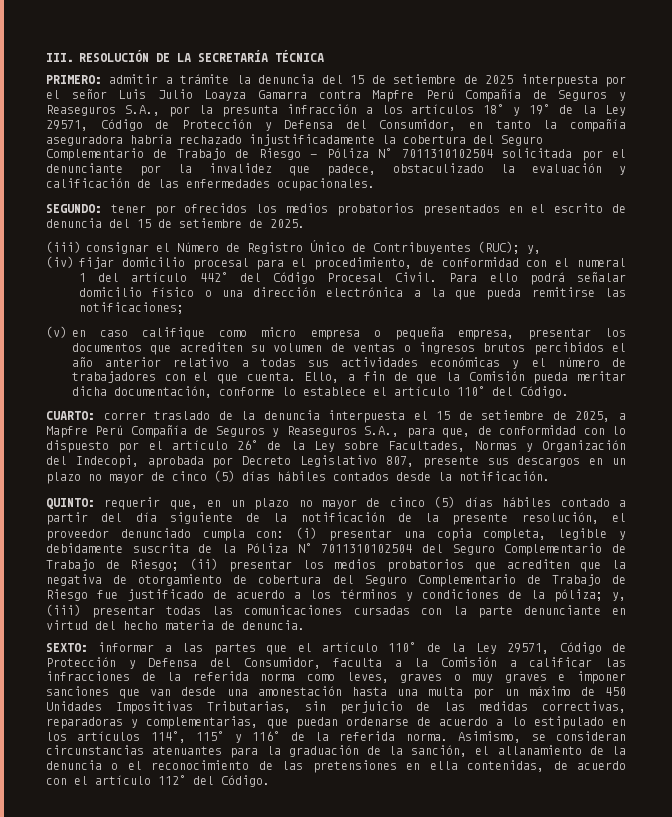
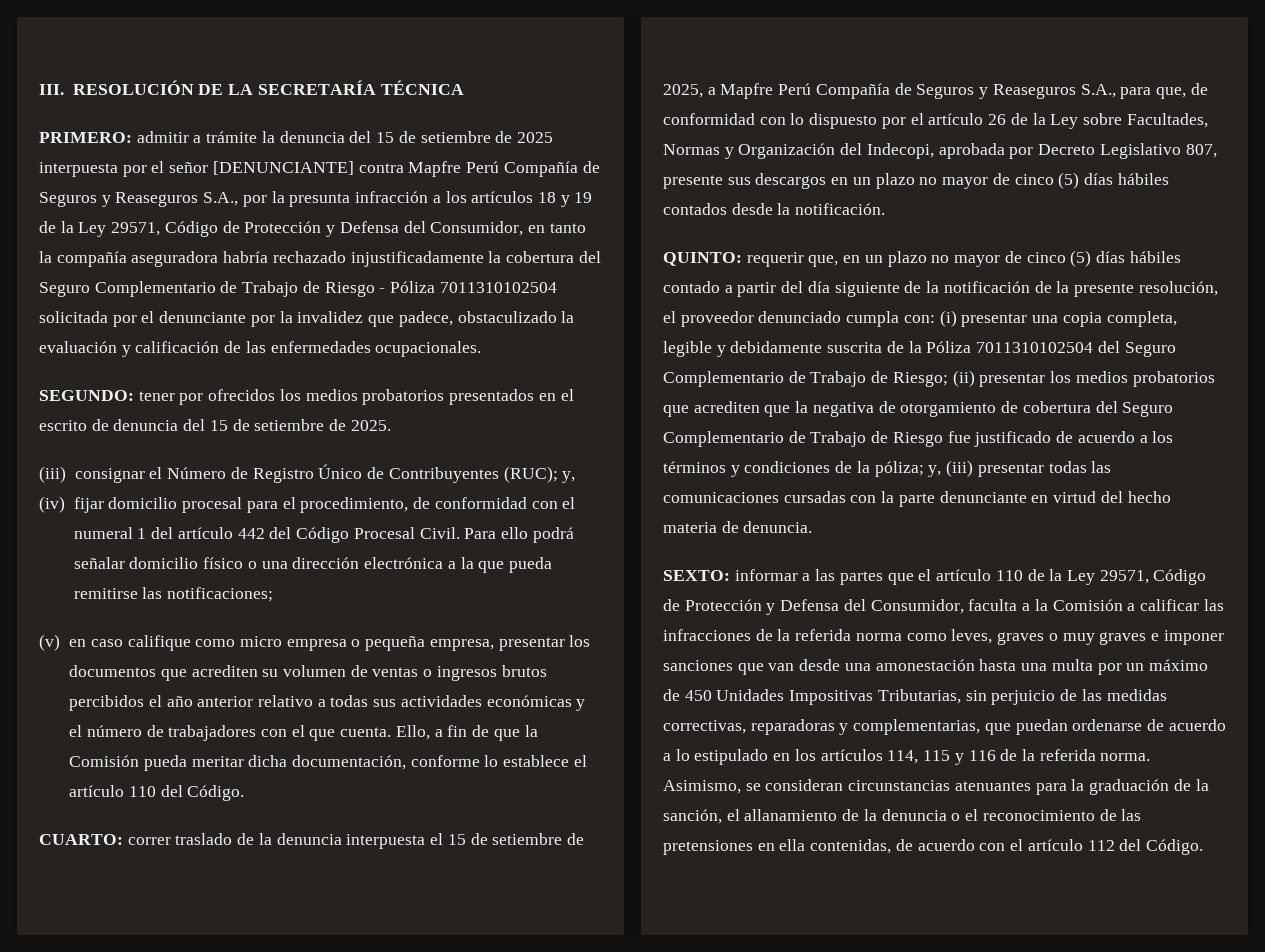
- admitir a trámite la denuncia del 15 de setiembre de 2025 interpuesta por el señor Luis Julio Loayza Gamarra contra Mapfre Perú Compañía de Seguros y Reaseguros S.A., por la presunta infracción a los artículos 18° y 19° de la Ley 29571, Código de Protección y Defensa del Consumidor, en tanto la compañía aseguradora habría rechazado injustificadamente la cobertura del Seguro Complementario de Trabajo de Riesgo - Póliza N° 7011310102504 solicitada por el denunciante por la invalidez que padece, obstaculizado la evaluación y calificación de las enfermedades ocupacionales.
+ admitir a trámite la denuncia del 15 de setiembre de 2025 interpuesta por el señor [DENUNCIANTE] contra Mapfre Perú Compañía de Seguros y Reaseguros S.A., por la presunta infracción a los artículos 18 y 19 de la Ley 29571, Código de Protección y Defensa del Consumidor, en tanto la compañía aseguradora habría rechazado injustificadamente la cobertura del Seguro Complementario de Trabajo de Riesgo - Póliza 7011310102504 solicitada por el denunciante por la invalidez que padece, obstaculizado la evaluación y calificación de las enfermedades ocupacionales.
- (iv) fijar domicilio procesal para el procedimiento, de conformidad con el numeral 1 del artículo 442° del Código Procesal Civil.
+ (iv) fijar domicilio procesal para el procedimiento, de conformidad con el numeral 1 del artículo 442 del Código Procesal Civil.
- Ello, a fin de que la Comisión pueda meritar dicha documentación, conforme lo establece el artículo 110° del Código.
+ Ello, a fin de que la Comisión pueda meritar dicha documentación, conforme lo establece el artículo 110 del Código.
- correr traslado de la denuncia interpuesta el 15 de setiembre de 2025, a Mapfre Perú Compañía de Seguros y Reaseguros S.A., para que, de conformidad con lo dispuesto por el artículo 26° de la Ley sobre Facultades, Normas y Organización del Indecopi, aprobada por Decreto Legislativo 807, presente sus descargos en un plazo no mayor de cinco (5) días hábiles contados desde la notificación.
+ correr traslado de la denuncia interpuesta el 15 de setiembre de 2025, a Mapfre Perú Compañía de Seguros y Reaseguros S.A., para que, de conformidad con lo dispuesto por el artículo 26 de la Ley sobre Facultades, Normas y Organización del Indecopi, aprobada por Decreto Legislativo 807, presente sus descargos en un plazo no mayor de cinco (5) días hábiles contados desde la notificación.
- (i) presentar una copia completa, legible y debidamente suscrita de la Póliza N° 7011310102504 del Seguro Complementario de Trabajo de Riesgo;
+ (i) presentar una copia completa, legible y debidamente suscrita de la Póliza 7011310102504 del Seguro Complementario de Trabajo de Riesgo;
- informar a las partes que el artículo 110° de la Ley 29571, Código de Protección y Defensa del Consumidor, faculta a la Comisión a calificar las infracciones de la referida norma como leves, graves o muy graves e imponer sanciones que van desde una amonestación hasta una multa por un máximo de 450 Unidades Impositivas Tributarias, sin perjuicio de las medidas correctivas, reparadoras y complementarias, que puedan ordenarse de acuerdo a lo estipulado en los artículos 114°, 115° y 116° de la referida norma.
+ informar a las partes que el artículo 110 de la Ley 29571, Código de Protección y Defensa del Consumidor, faculta a la Comisión a calificar las infracciones de la referida norma como leves, graves o muy graves e imponer sanciones que van desde una amonestación hasta una multa por un máximo de 450 Unidades Impositivas Tributarias, sin perjuicio de las medidas correctivas, reparadoras y complementarias, que puedan ordenarse de acuerdo a lo estipulado en los artículos 114, 115 y 116 de la referida norma.
- Asimismo, se consideran circunstancias atenuantes para la graduación de la sanción, el allanamiento de la denuncia o el reconocimiento de las pretensiones en ella contenidas, de acuerdo con el artículo 112° del Código.
+ Asimismo, se consideran circunstancias atenuantes para la graduación de la sanción, el allanamiento de la denuncia o el reconocimiento de las pretensiones en ella contenidas, de acuerdo con el artículo 112 del Código.

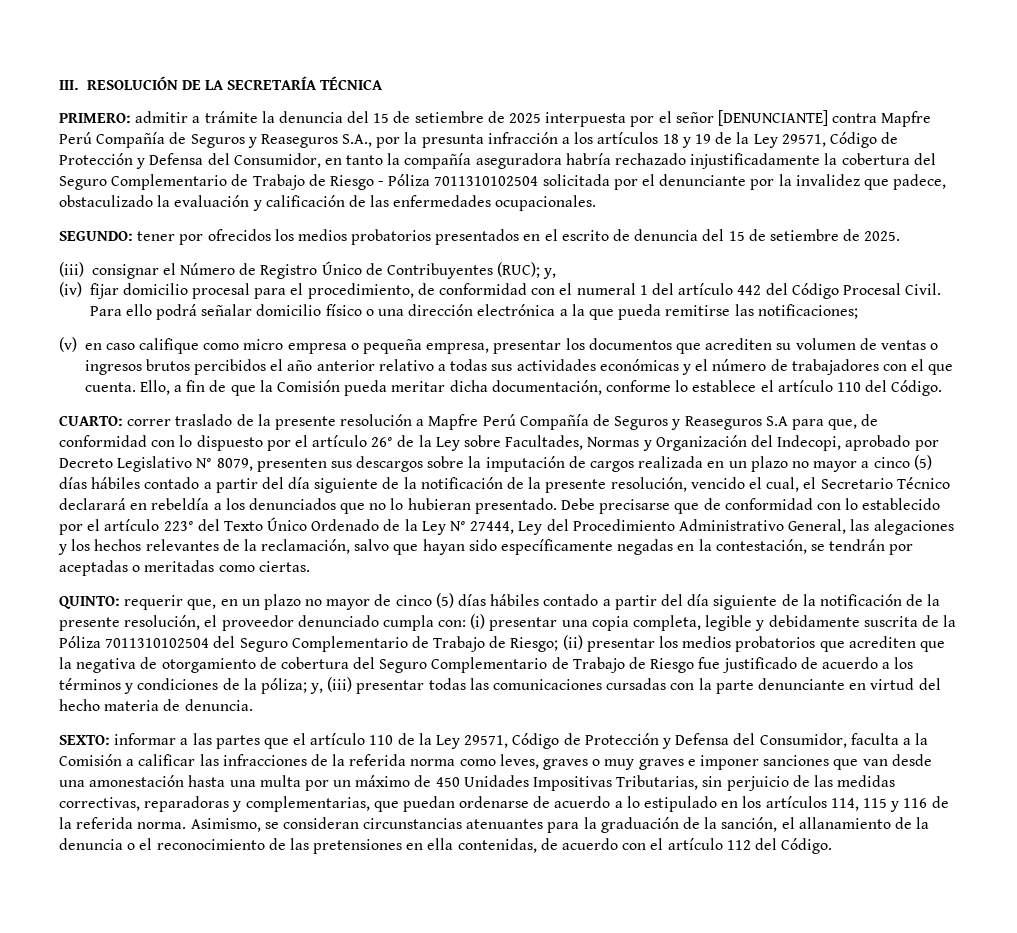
- CUARTO: correr traslado de la denuncia interpuesta el 15 de setiembre de 2025, a Mapfre Perú Compañía de Seguros y Reaseguros S.A., para que, de conformidad con lo dispuesto por el artículo 26 de la Ley sobre Facultades, Normas y Organización del Indecopi, aprobada por Decreto Legislativo 807, presente sus descargos en un plazo no mayor de cinco (5) días hábiles contados desde la notificación.
+ CUARTO: correr traslado de la presente resolución a Mapfre Perú Compañía de Seguros y Reaseguros S.A para que, de conformidad con lo dispuesto por el artículo 26° de la Ley sobre Facultades, Normas y Organización del Indecopi, aprobado por Decreto Legislativo N° 8079, presenten sus descargos sobre la imputación de cargos realizada en un plazo no mayor a cinco (5) días hábiles contado a partir del día siguiente de la notificación de la presente resolución, vencido el cual, el Secretario Técnico declarará en rebeldía a los denunciados que no lo hubieran presentado. Debe precisarse que de conformidad con lo establecido por el artículo 223° del Texto Único Ordenado de la Ley N° 27444, Ley del Procedimiento Administrativo General, las alegaciones y los hechos relevantes de la reclamación, salvo que hayan sido específicamente negadas en la contestación, se tendrán por aceptadas o meritadas como ciertas.

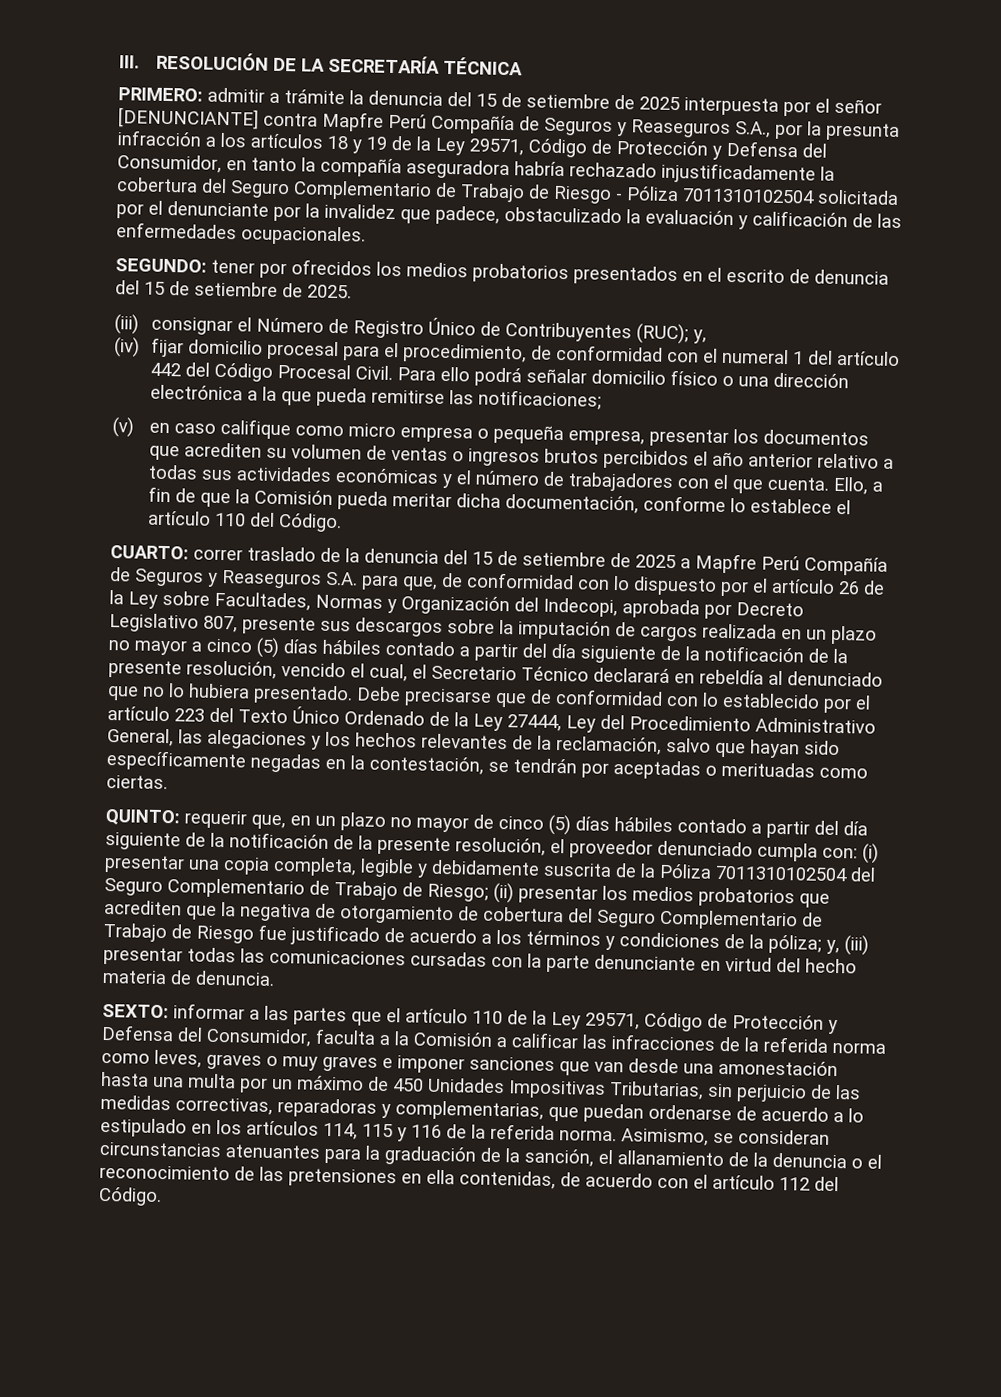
- correr traslado de la presente resolución a Mapfre Perú Compañía de Seguros y Reaseguros S.A para que, de conformidad con lo dispuesto por el artículo 26° de la Ley sobre Facultades, Normas y Organización del Indecopi, aprobado por Decreto Legislativo N° 8079, presenten sus descargos sobre la imputación de cargos realizada en un plazo no mayor a cinco (5) días hábiles contado a partir del día siguiente de la notificación de la presente resolución, vencido el cual, el Secretario Técnico declarará en rebeldía a los denunciados que no lo hubieran presentado.
+ correr traslado de la denuncia del 15 de setiembre de 2025 a Mapfre Perú Compañía de Seguros y Reaseguros S.A. para que, de conformidad con lo dispuesto por el artículo 26 de la Ley sobre Facultades, Normas y Organización del Indecopi, aprobada por Decreto Legislativo 807, presente sus descargos sobre la imputación de cargos realizada en un plazo no mayor a cinco (5) días hábiles contado a partir del día siguiente de la notificación de la presente resolución, vencido el cual, el Secretario Técnico declarará en rebeldía al denunciado que no lo hubiera presentado.
- Debe precisarse que de conformidad con lo establecido por el artículo 223° del Texto Único Ordenado de la Ley N° 27444, Ley del Procedimiento Administrativo General, las alegaciones y los hechos relevantes de la reclamación, salvo que hayan sido específicamente negadas en la contestación, se tendrán por aceptadas o meritadas como ciertas.
+ Debe precisarse que de conformidad con lo establecido por el artículo 223 del Texto Único Ordenado de la Ley 27444, Ley del Procedimiento Administrativo General, las alegaciones y los hechos relevantes de la reclamación, salvo que hayan sido específicamente negadas en la contestación, se tendrán por aceptadas o merituadas como ciertas.

